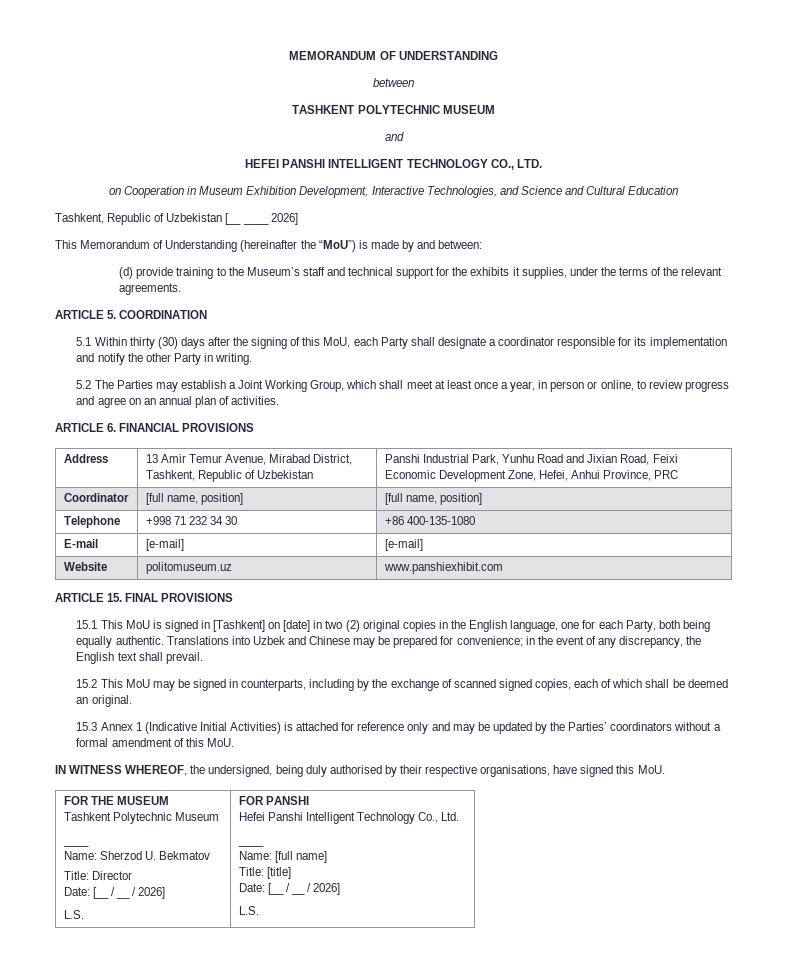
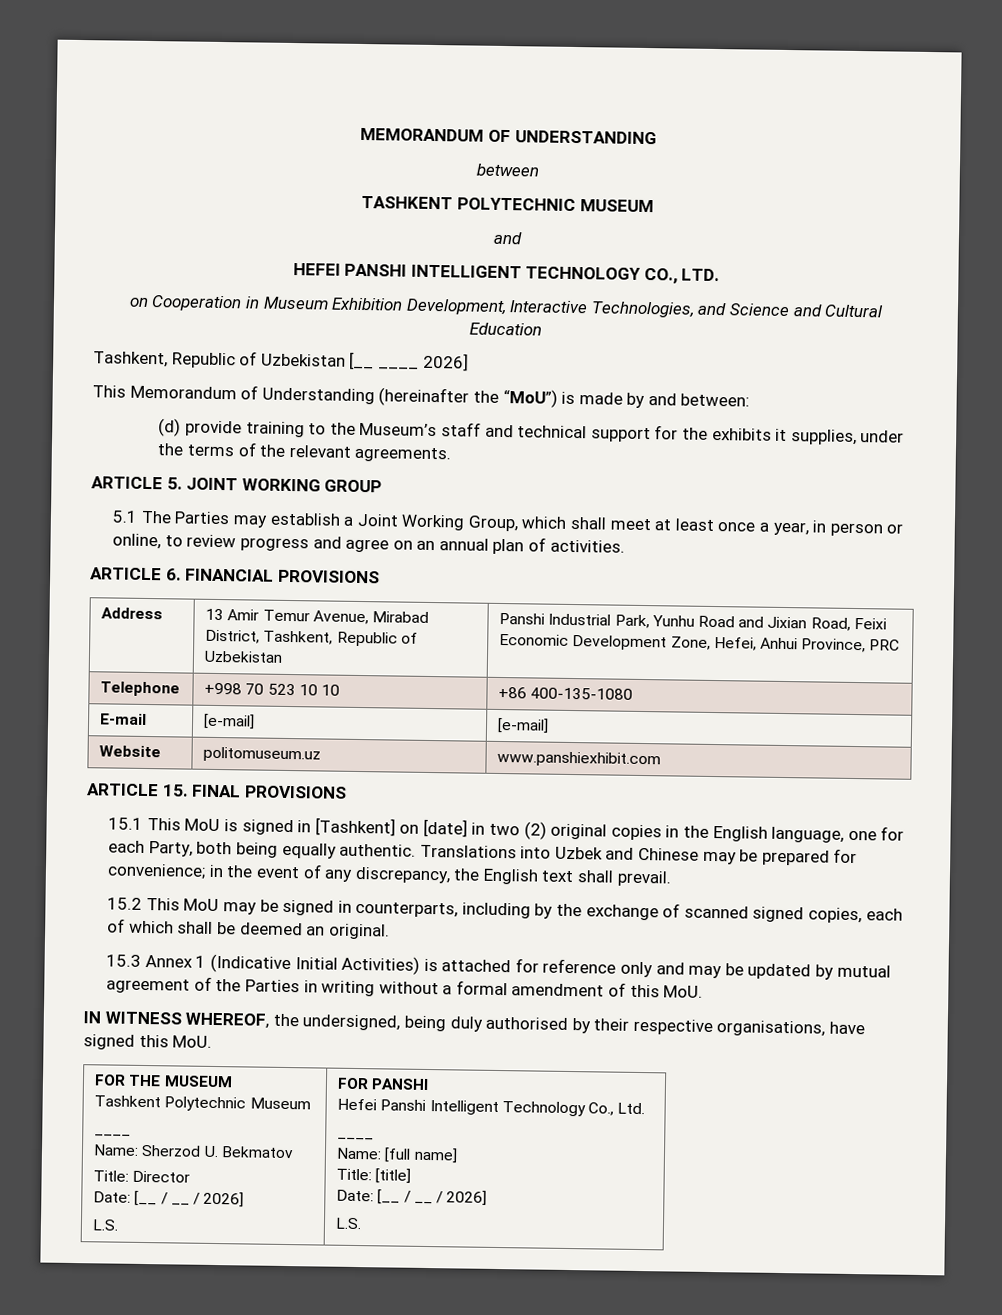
- ARTICLE 5. COORDINATION
- 5.1 Within thirty (30) days after the signing of this MoU, each Party shall designate a coordinator responsible for its implementation and notify the other Party in writing.
- 5.2 The Parties may establish a Joint Working Group, which shall meet at least once a year, in person or online, to review progress and agree on an annual plan of activities.
+ ARTICLE 5. JOINT WORKING GROUP
+ 5.1 The Parties may establish a Joint Working Group, which shall meet at least once a year, in person or online, to review progress and agree on an annual plan of activities.
- Coordinator | [full name, position] | [full name, position]
- Telephone | +998 71 232 34 30 | +86 400-135-1080
+ Telephone | +998 70 523 10 10 | +86 400-135-1080
- 15.3 Annex 1 (Indicative Initial Activities) is attached for reference only and may be updated by the Parties’ coordinators without a formal amendment of this MoU.
+ 15.3 Annex 1 (Indicative Initial Activities) is attached for reference only and may be updated by mutual agreement of the Parties in writing without a formal amendment of this MoU.

